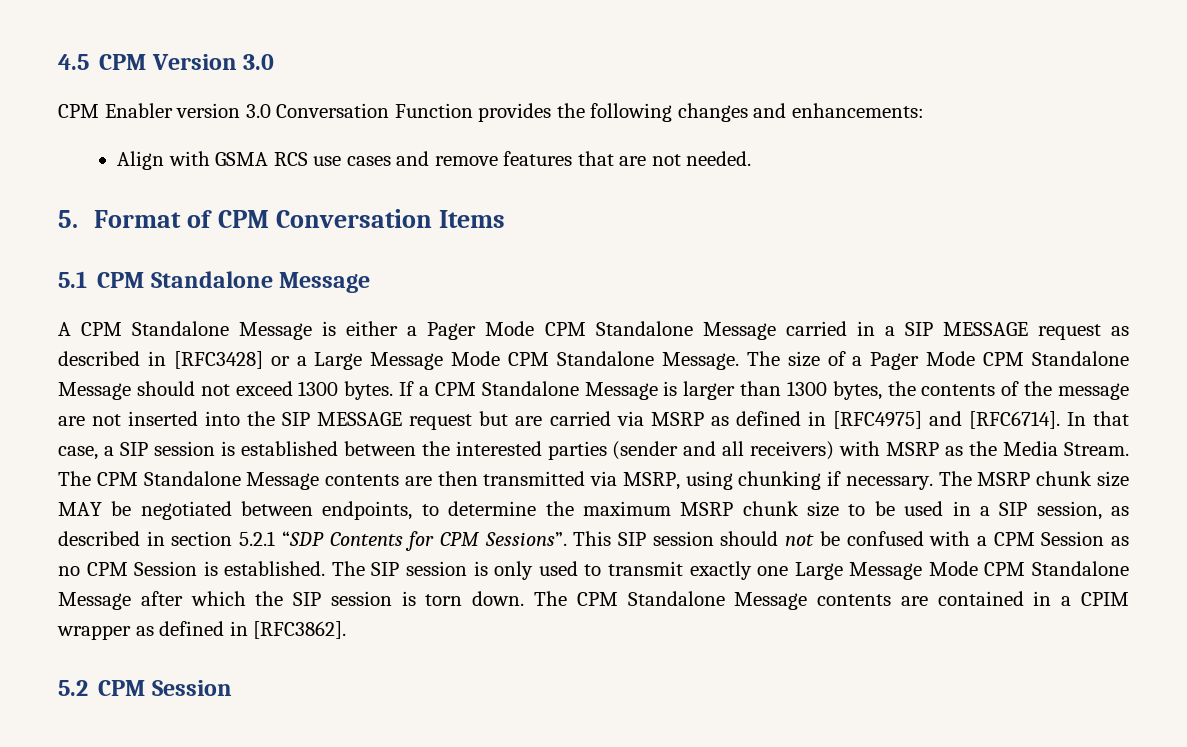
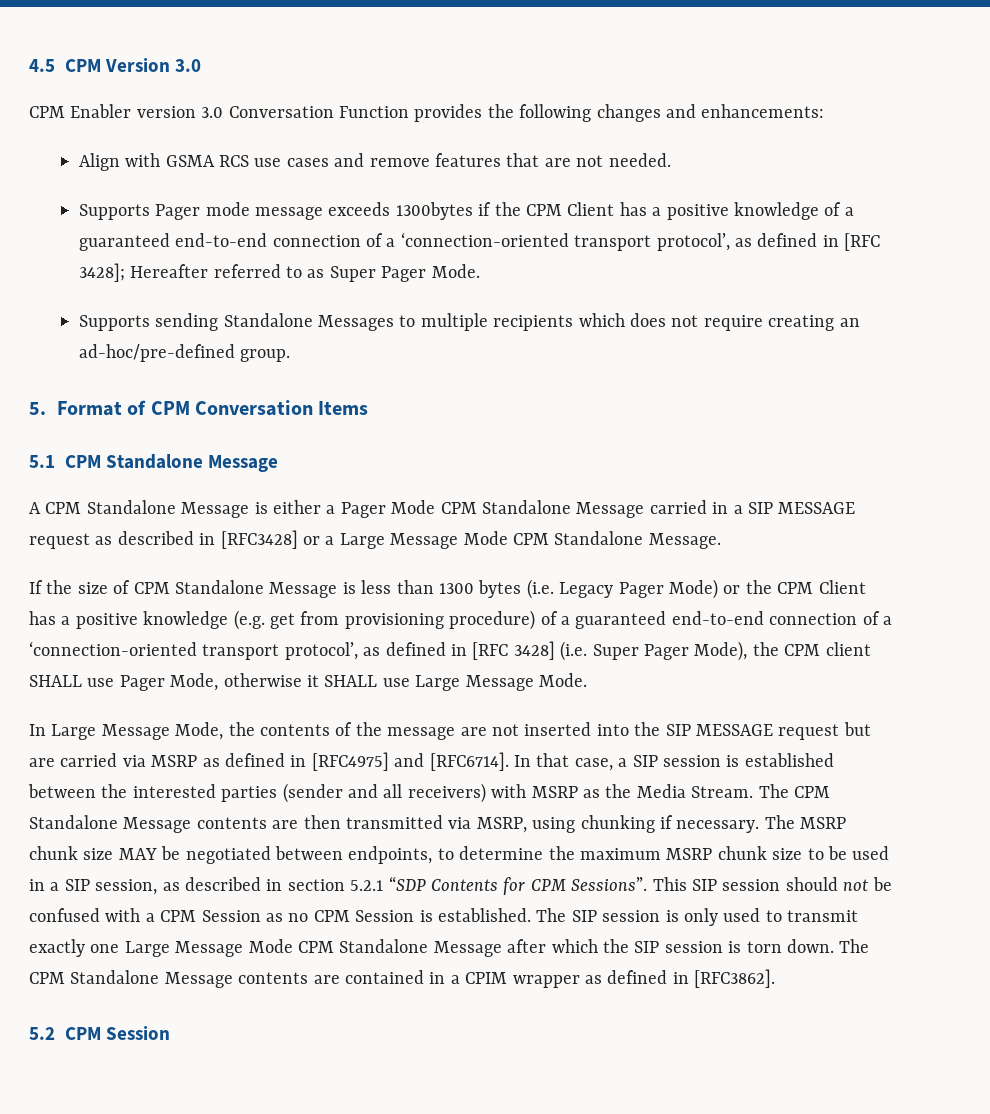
+ Supports Pager mode message exceeds 1300bytes if the CPM Client has a positive knowledge of a guaranteed end-to-end connection of a ‘connection-oriented transport protocol’, as defined in [RFC 3428]; Hereafter referred to as Super Pager Mode.
+ Supports sending Standalone Messages to multiple recipients which does not require creating an ad-hoc/pre-defined group.
- A CPM Standalone Message is either a Pager Mode CPM Standalone Message carried in a SIP MESSAGE request as described in [RFC3428] or a Large Message Mode CPM Standalone Message. The size of a Pager Mode CPM Standalone Message should not exceed 1300 bytes. If a CPM Standalone Message is larger than 1300 bytes, the contents of the message are not inserted into the SIP MESSAGE request but are carried via MSRP as defined in [RFC4975] and [RFC6714].
+ A CPM Standalone Message is either a Pager Mode CPM Standalone Message carried in a SIP MESSAGE request as described in [RFC3428] or a Large Message Mode CPM Standalone Message.
+ If the size of CPM Standalone Message is less than 1300 bytes (i.e. Legacy Pager Mode) or the CPM Client has a positive knowledge (e.g. get from provisioning procedure) of a guaranteed end-to-end connection of a ‘connection-oriented transport protocol’, as defined in [RFC 3428] (i.e. Super Pager Mode), the CPM client SHALL use Pager Mode, otherwise it SHALL use Large Message Mode.
+ In Large Message Mode, the contents of the message are not inserted into the SIP MESSAGE request but are carried via MSRP as defined in [RFC4975] and [RFC6714].

